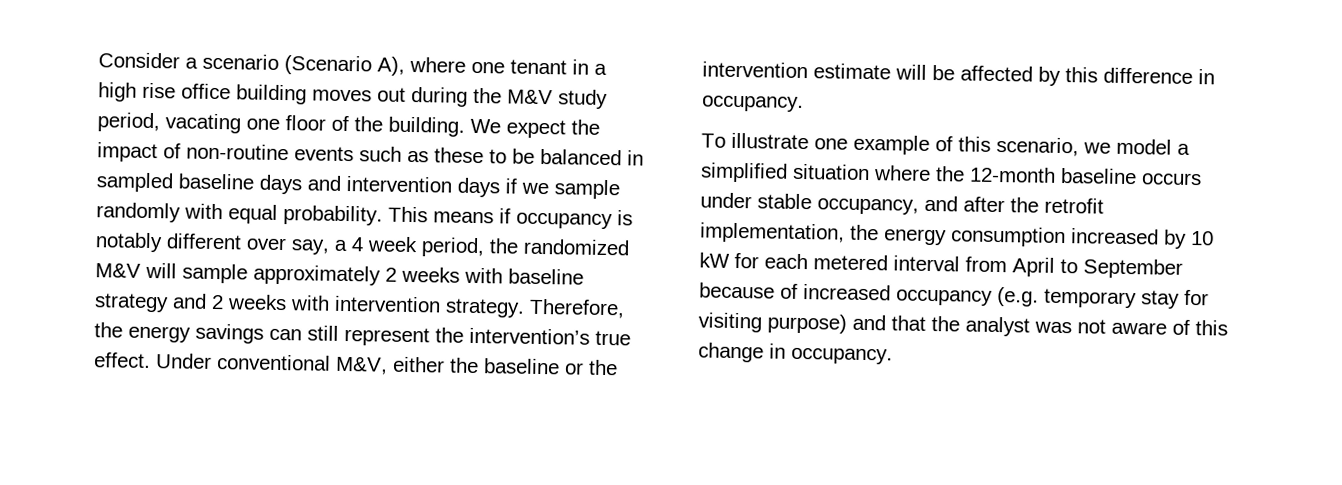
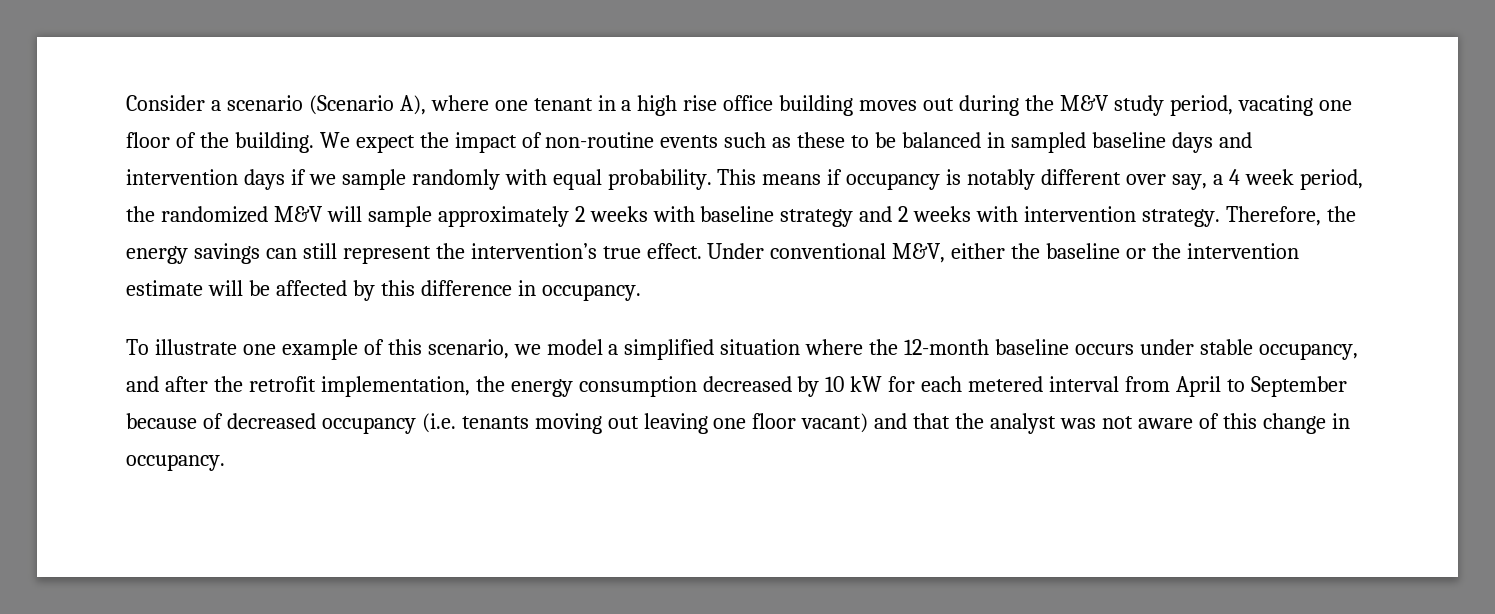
- To illustrate one example of this scenario, we model a simplified situation where the 12-month baseline occurs under stable occupancy, and after the retrofit implementation, the energy consumption increased by 10 kW for each metered interval from April to September because of increased occupancy (e.g. temporary stay for visiting purpose) and that the analyst was not aware of this change in occupancy.
+ To illustrate one example of this scenario, we model a simplified situation where the 12-month baseline occurs under stable occupancy, and after the retrofit implementation, the energy consumption decreased by 10 kW for each metered interval from April to September because of decreased occupancy (i.e. tenants moving out leaving one floor vacant) and that the analyst was not aware of this change in occupancy.

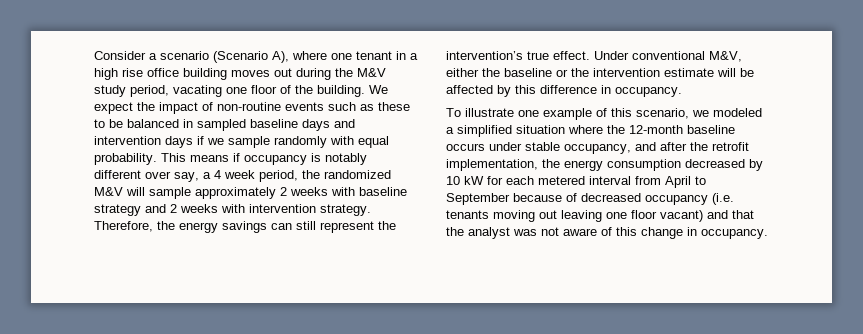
- To illustrate one example of this scenario, we model a simplified situation where the 12-month baseline occurs under stable occupancy, and after the retrofit implementation, the energy consumption decreased by 10 kW for each metered interval from April to September because of decreased occupancy (i.e. tenants moving out leaving one floor vacant) and that the analyst was not aware of this change in occupancy.
+ To illustrate one example of this scenario, we modeled a simplified situation where the 12-month baseline occurs under stable occupancy, and after the retrofit implementation, the energy consumption decreased by 10 kW for each metered interval from April to September because of decreased occupancy (i.e. tenants moving out leaving one floor vacant) and that the analyst was not aware of this change in occupancy.

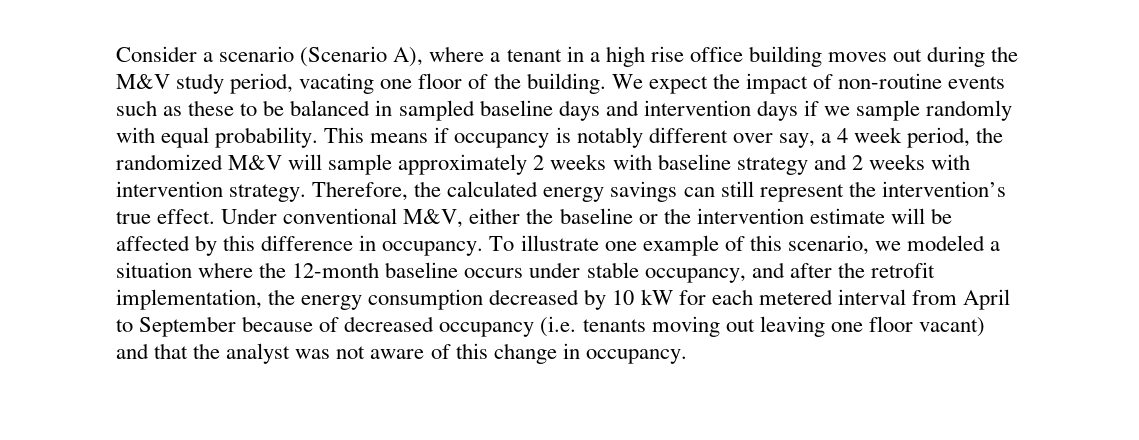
- Consider a scenario (Scenario A), where one tenant in a high rise office building moves out during the M&V study period, vacating one floor of the building.
+ Consider a scenario (Scenario A), where a tenant in a high rise office building moves out during the M&V study period, vacating one floor of the building.
- Therefore, the energy savings can still represent the intervention’s true effect.
+ Therefore, the calculated energy savings can still represent the intervention’s true effect.
- Under conventional M&V, either the baseline or the intervention estimate will be affected by this difference in occupancy.
- To illustrate one example of this scenario, we modeled a simplified situation where the 12-month baseline occurs under stable occupancy, and after the retrofit implementation, the energy consumption decreased by 10 kW for each metered interval from April to September because of decreased occupancy (i.e. tenants moving out leaving one floor vacant) and that the analyst was not aware of this change in occupancy.
+ Under conventional M&V, either the baseline or the intervention estimate will be affected by this difference in occupancy. To illustrate one example of this scenario, we modeled a situation where the 12-month baseline occurs under stable occupancy, and after the retrofit implementation, the energy consumption decreased by 10 kW for each metered interval from April to September because of decreased occupancy (i.e. tenants moving out leaving one floor vacant) and that the analyst was not aware of this change in occupancy.

